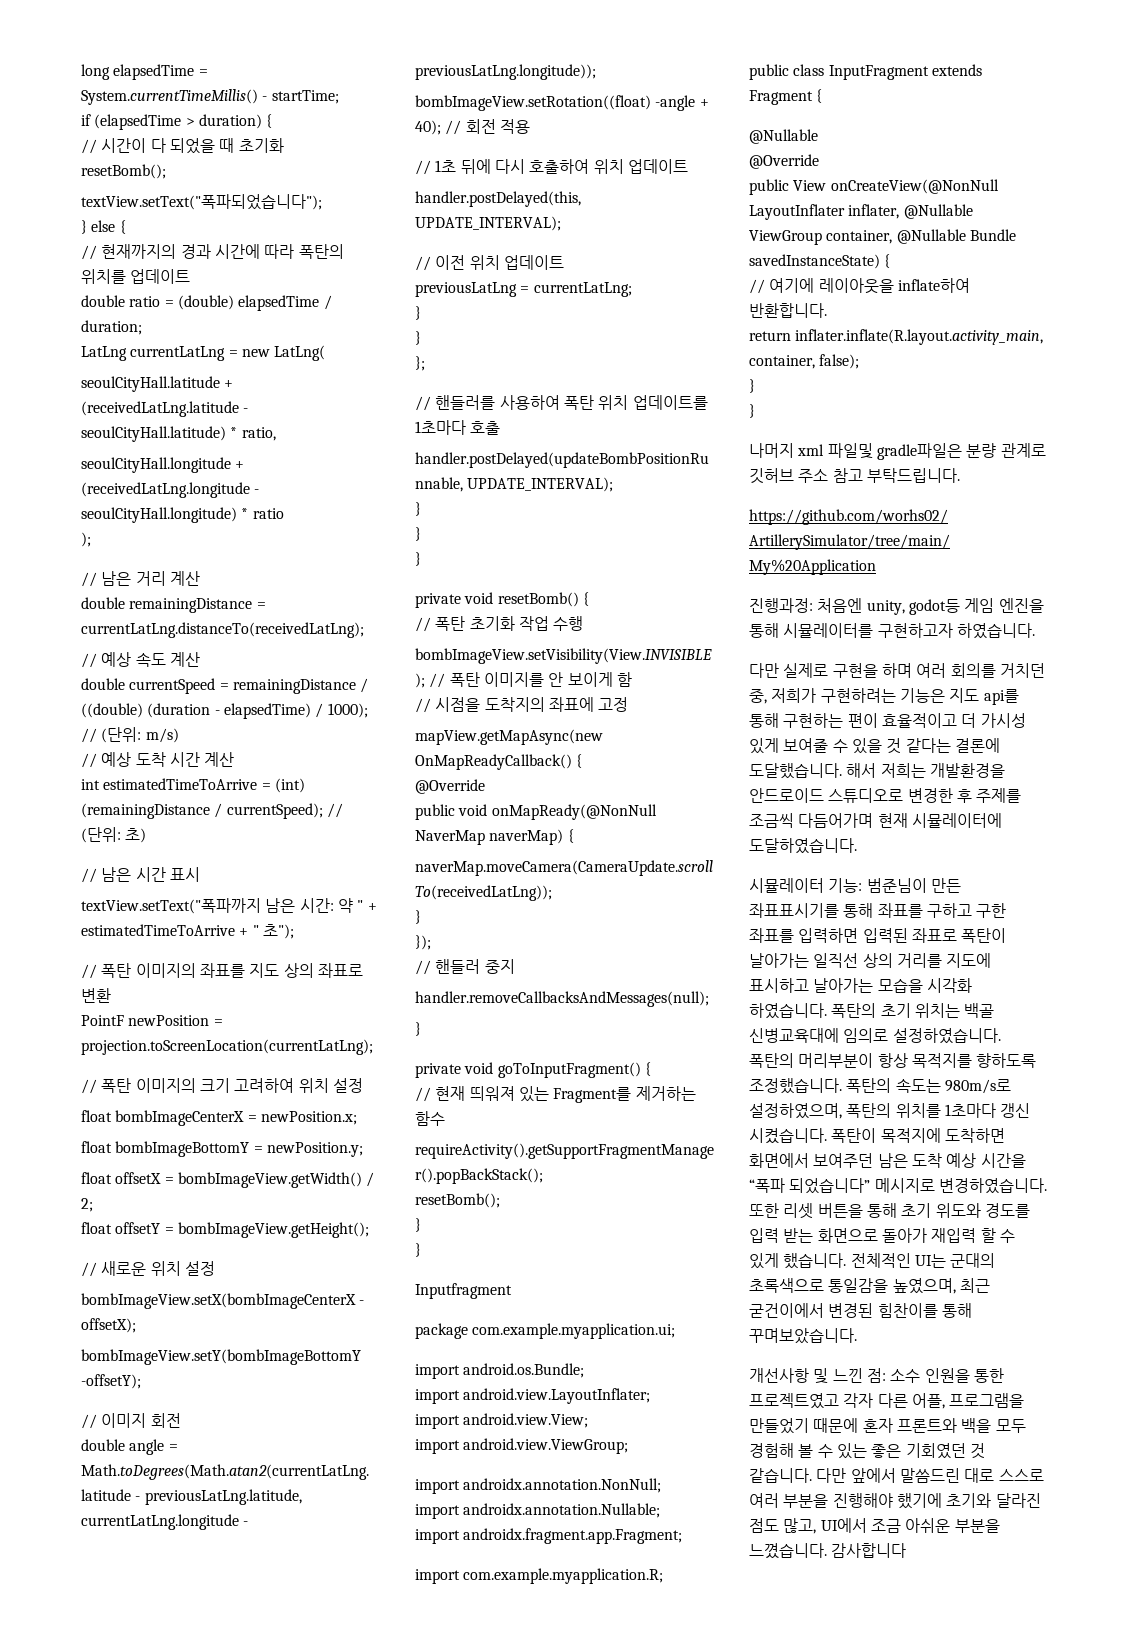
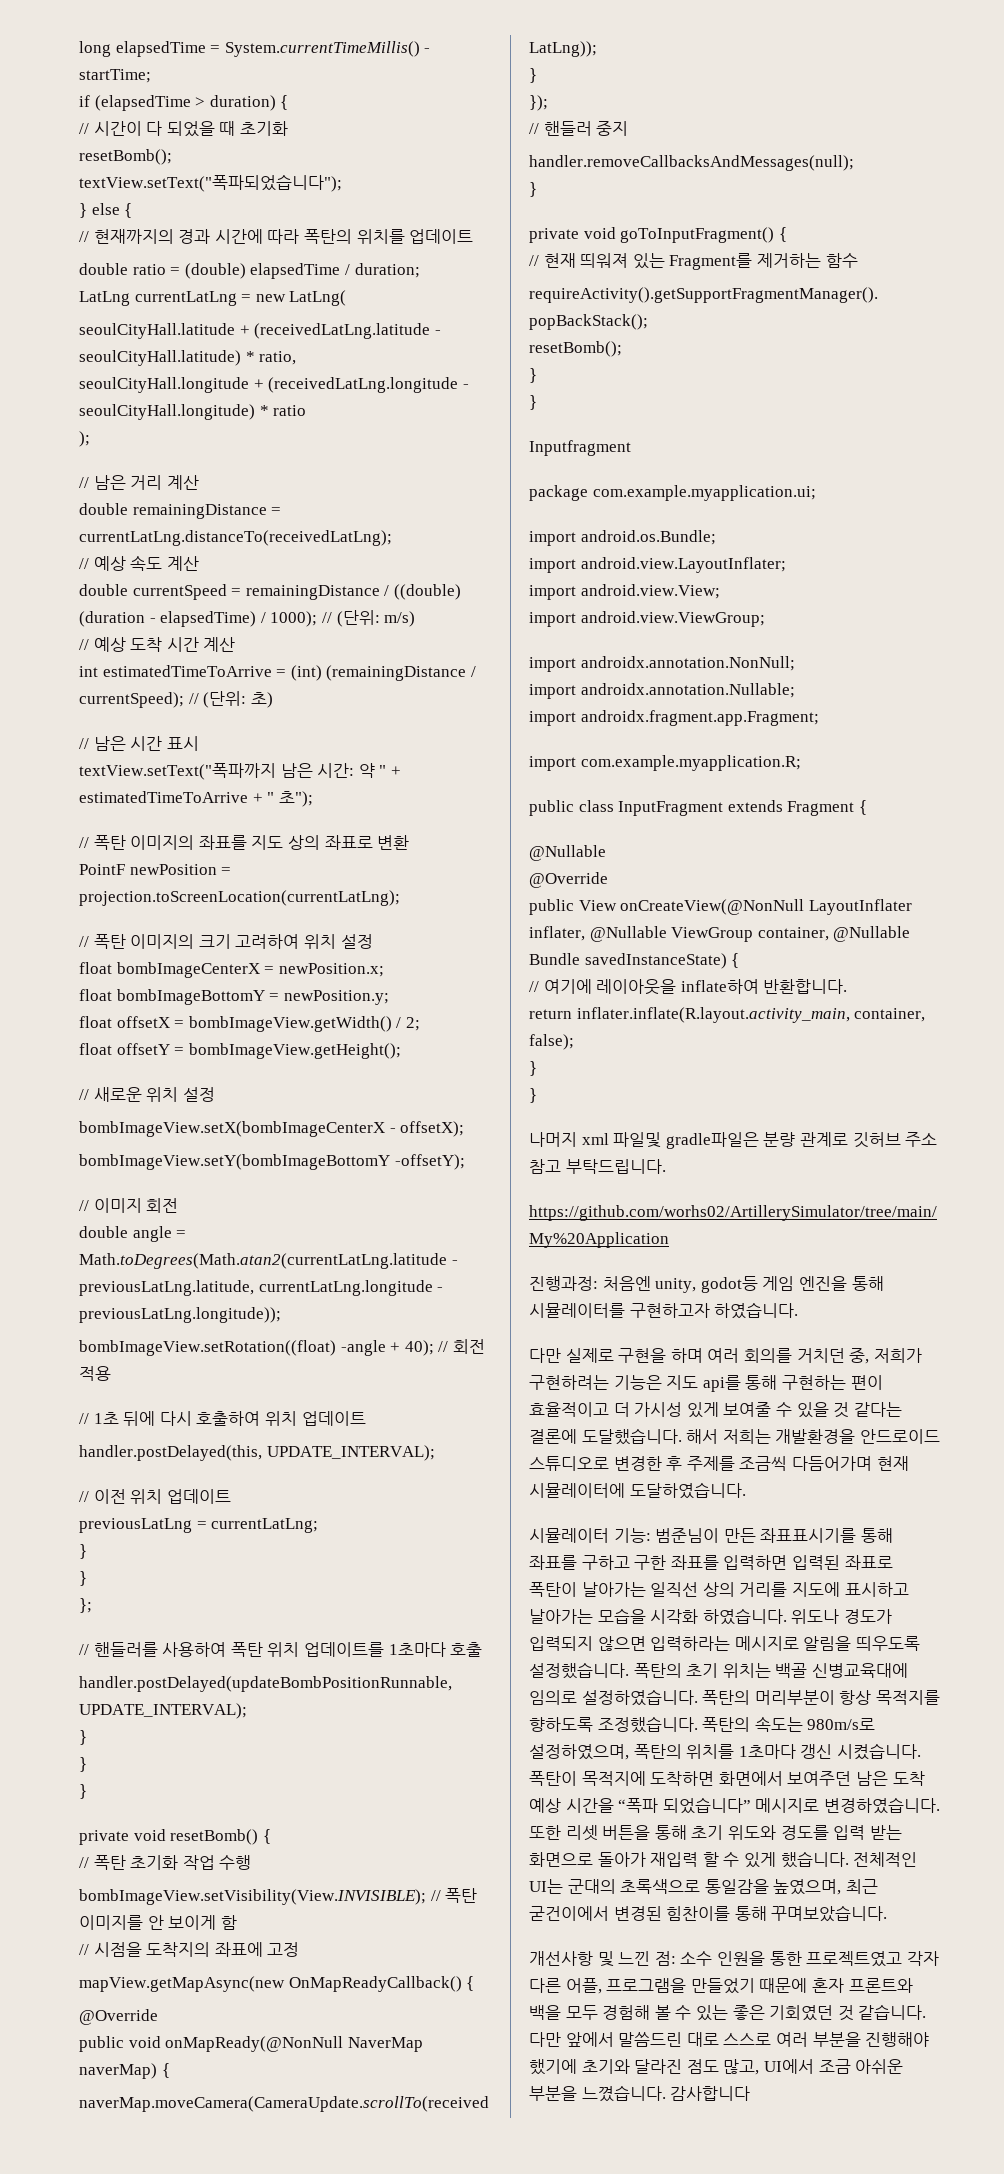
+ 위도나 경도가 입력되지 않으면 입력하라는 메시지로 알림을 띄우도록 설정했습니다.

